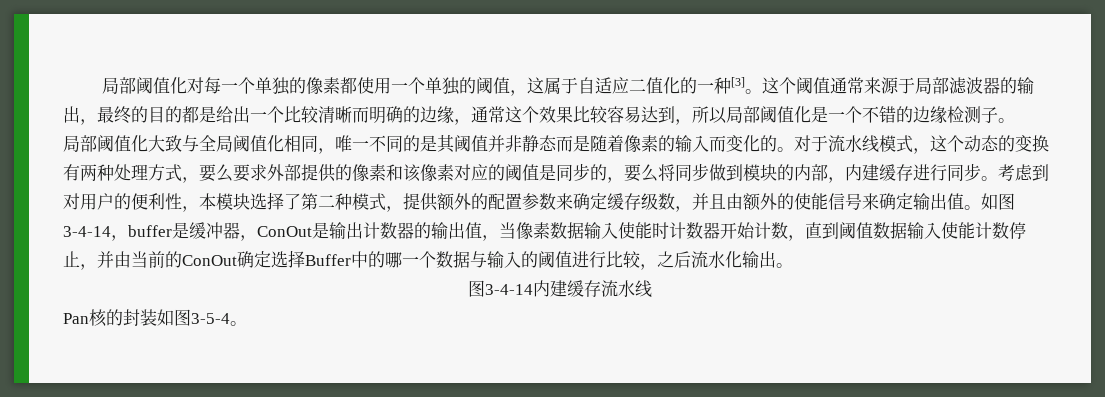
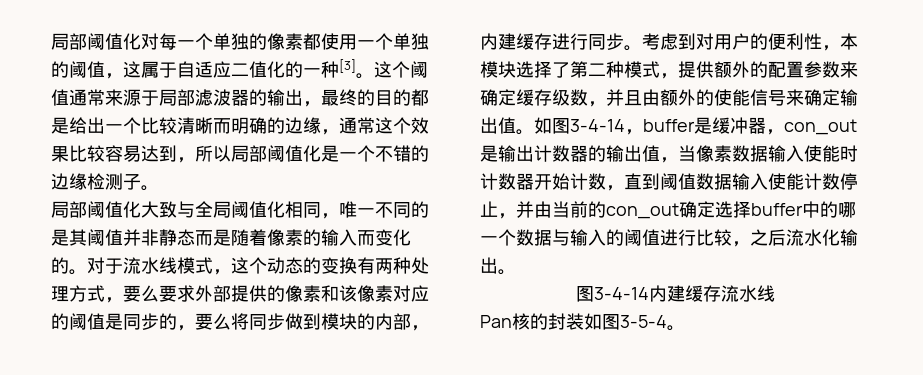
- 如图3-4-14，buffer是缓冲器，ConOut是输出计数器的输出值，当像素数据输入使能时计数器开始计数，直到阈值数据输入使能计数停止，并由当前的ConOut确定选择Buffer中的哪一个数据与输入的阈值进行比较，之后流水化输出。
+ 如图3-4-14，buffer是缓冲器，con_out是输出计数器的输出值，当像素数据输入使能时计数器开始计数，直到阈值数据输入使能计数停止，并由当前的con_out确定选择buffer中的哪一个数据与输入的阈值进行比较，之后流水化输出。

